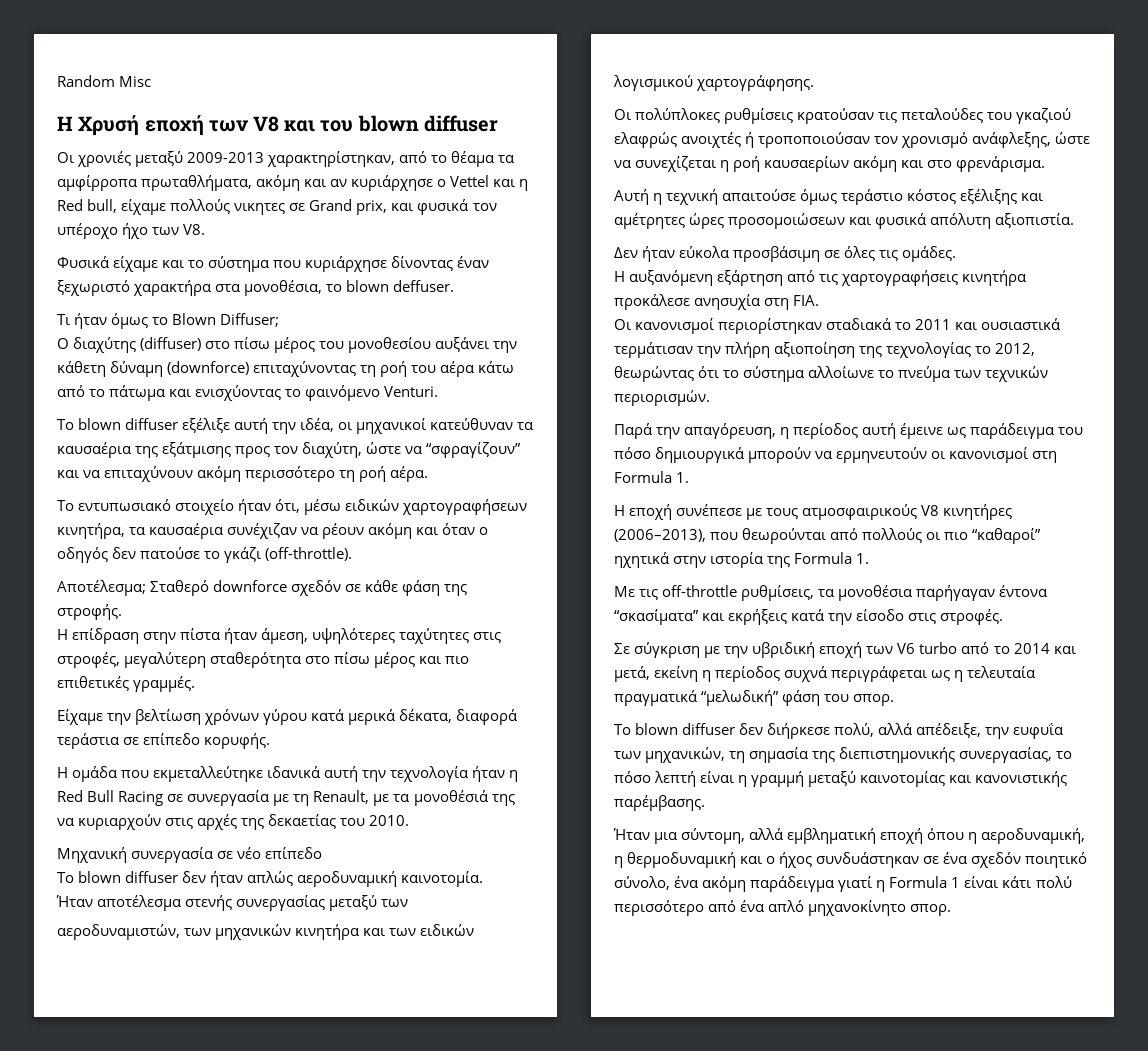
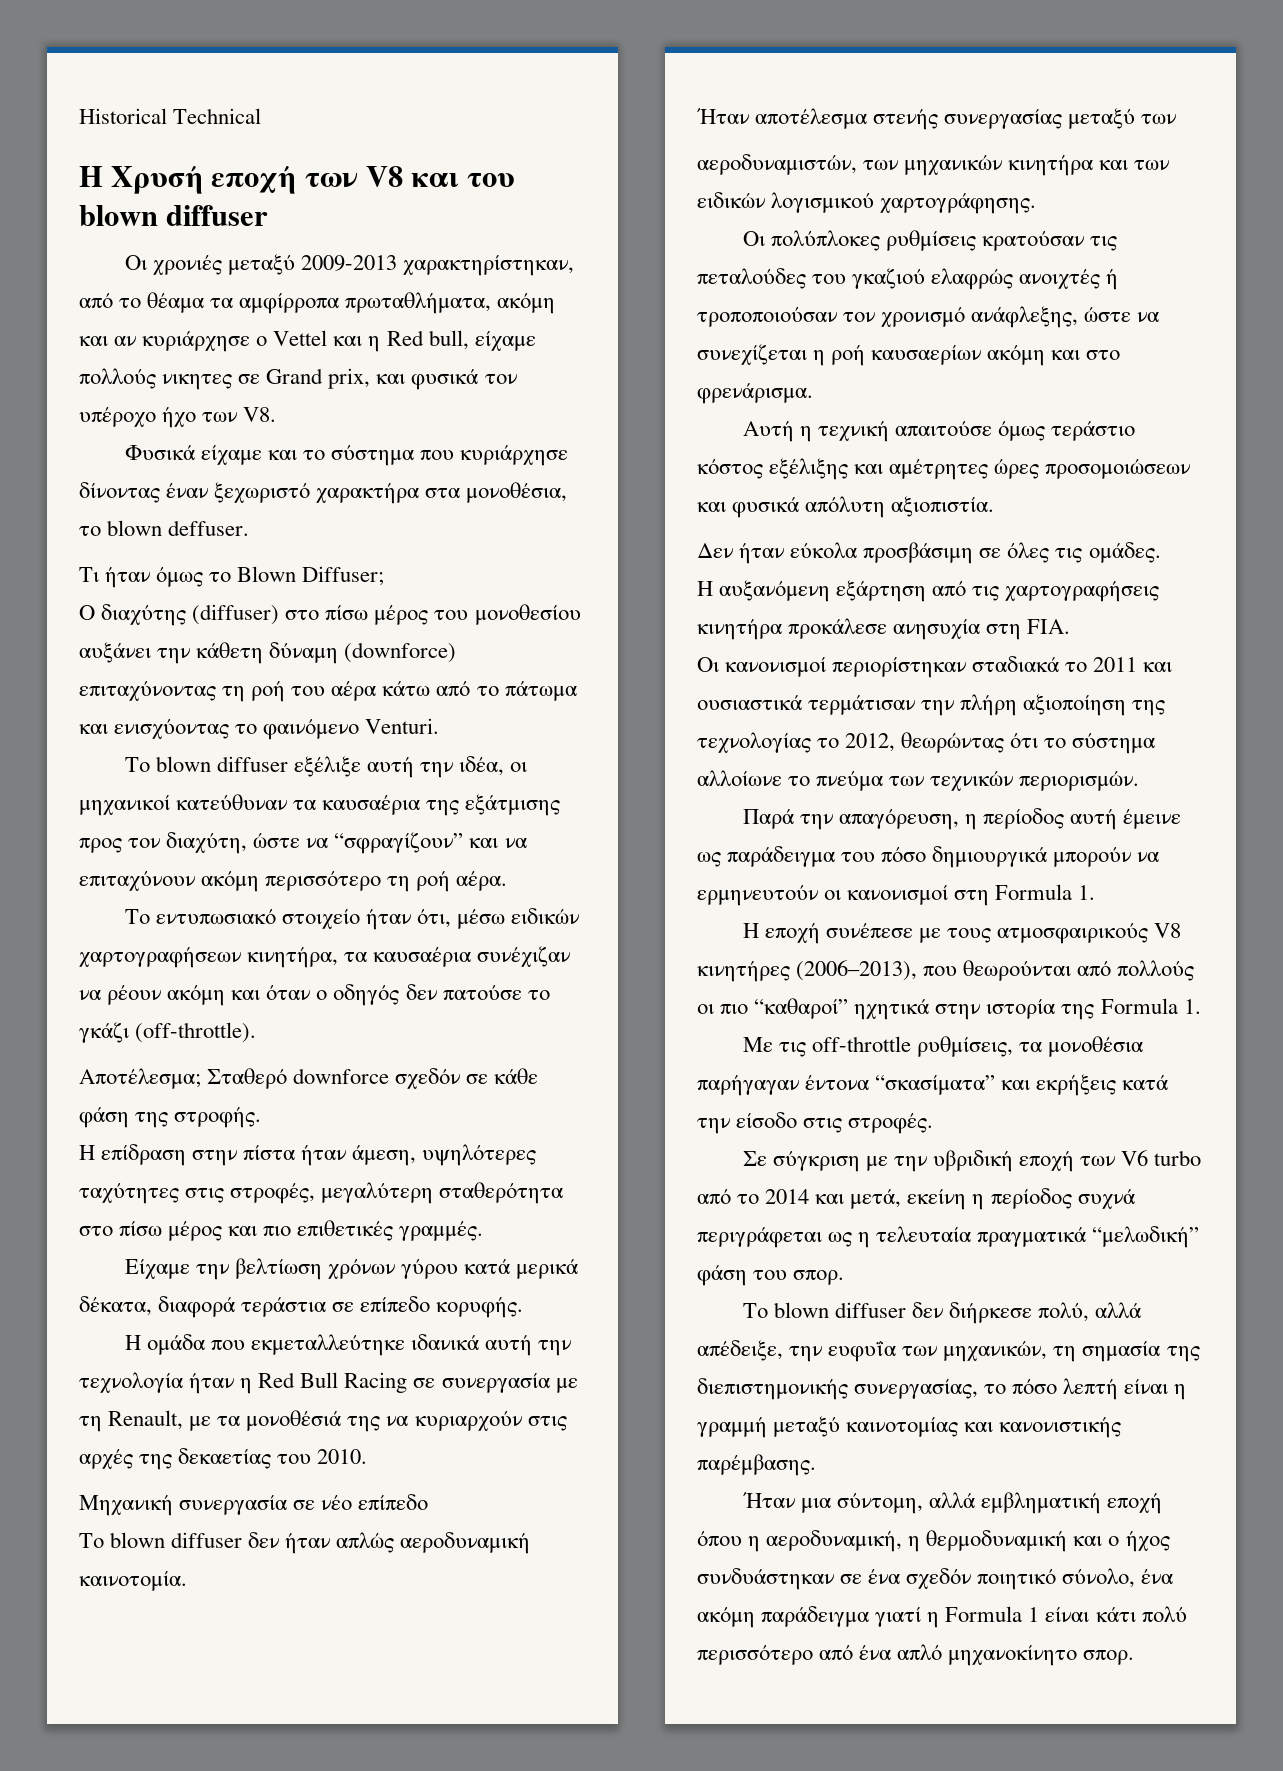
- Random Misc
+ Historical Technical

